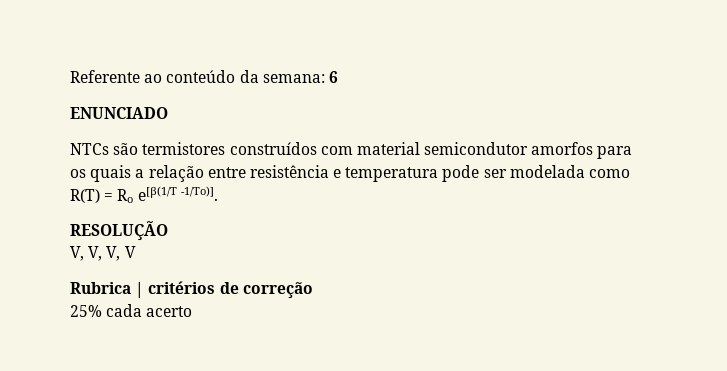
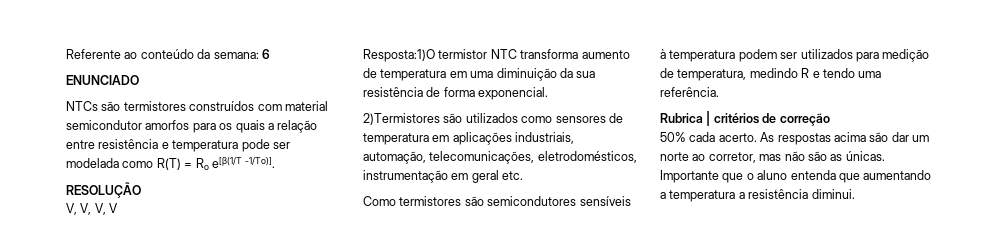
+ Resposta:1)O termistor NTC transforma aumento de temperatura em uma diminuição da sua resistência de forma exponencial.
+ 2)Termistores são utilizados como sensores de temperatura em aplicações industriais, automação, telecomunicações, eletrodomésticos, instrumentação em geral etc.
+ Como termistores são semicondutores sensíveis à temperatura podem ser utilizados para medição de temperatura, medindo R e tendo uma referência.
- 25% cada acerto
+ 50% cada acerto. As respostas acima são dar um norte ao corretor, mas não são as únicas. Importante que o aluno entenda que aumentando a temperatura a resistência diminui.

